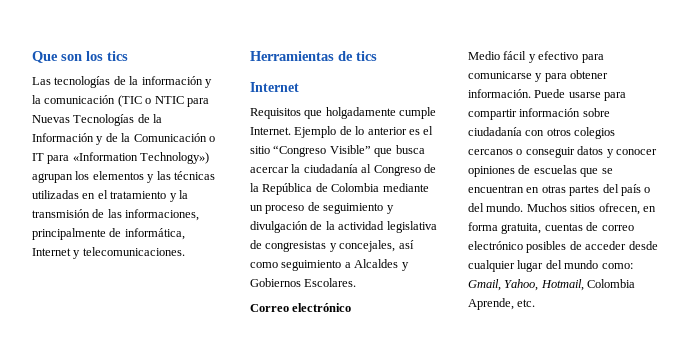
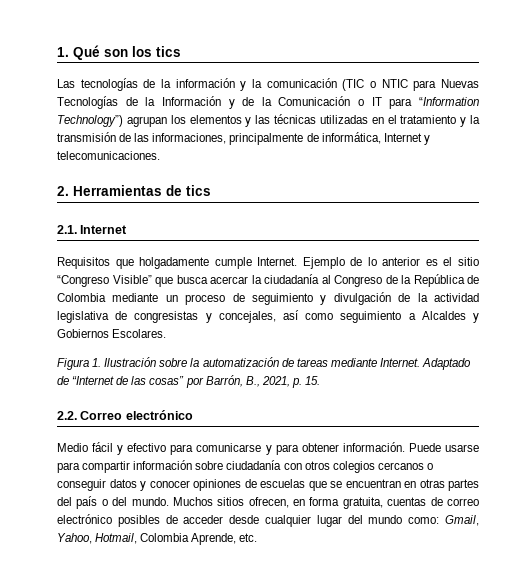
- Que son los tics
+ 1. Qué son los tics
- Las tecnologías de la información y la comunicación (TIC o NTIC para Nuevas Tecnologías de la Información y de la Comunicación o IT para «Information Technology») agrupan los elementos y las técnicas utilizadas en el tratamiento y la transmisión de las informaciones, principalmente de informática, Internet y telecomunicaciones.
+ Las tecnologías de la información y la comunicación (TIC o NTIC para Nuevas Tecnologías de la Información y de la Comunicación o IT para “Information Technology”) agrupan los elementos y las técnicas utilizadas en el tratamiento y la transmisión de las informaciones, principalmente de informática, Internet y telecomunicaciones.
- Herramientas de tics
- Internet
+ 2. Herramientas de tics
+ 2.1. Internet
- Correo electrónico
+ Figura 1. Ilustración sobre la automatización de tareas mediante Internet. Adaptado de “Internet de las cosas” por Barrón, B., 2021, p. 15.
+ 2.2. Correo electrónico

